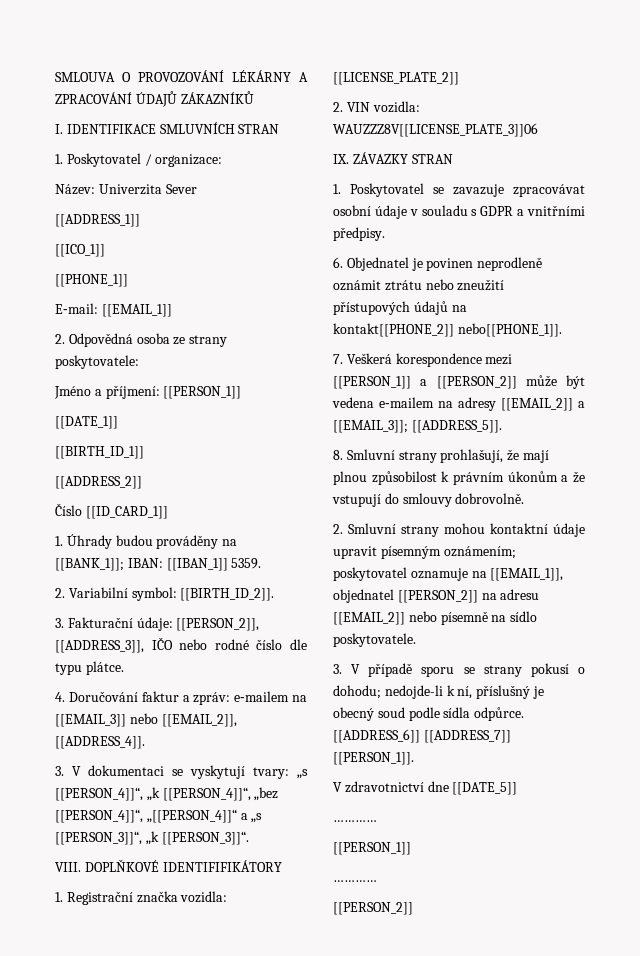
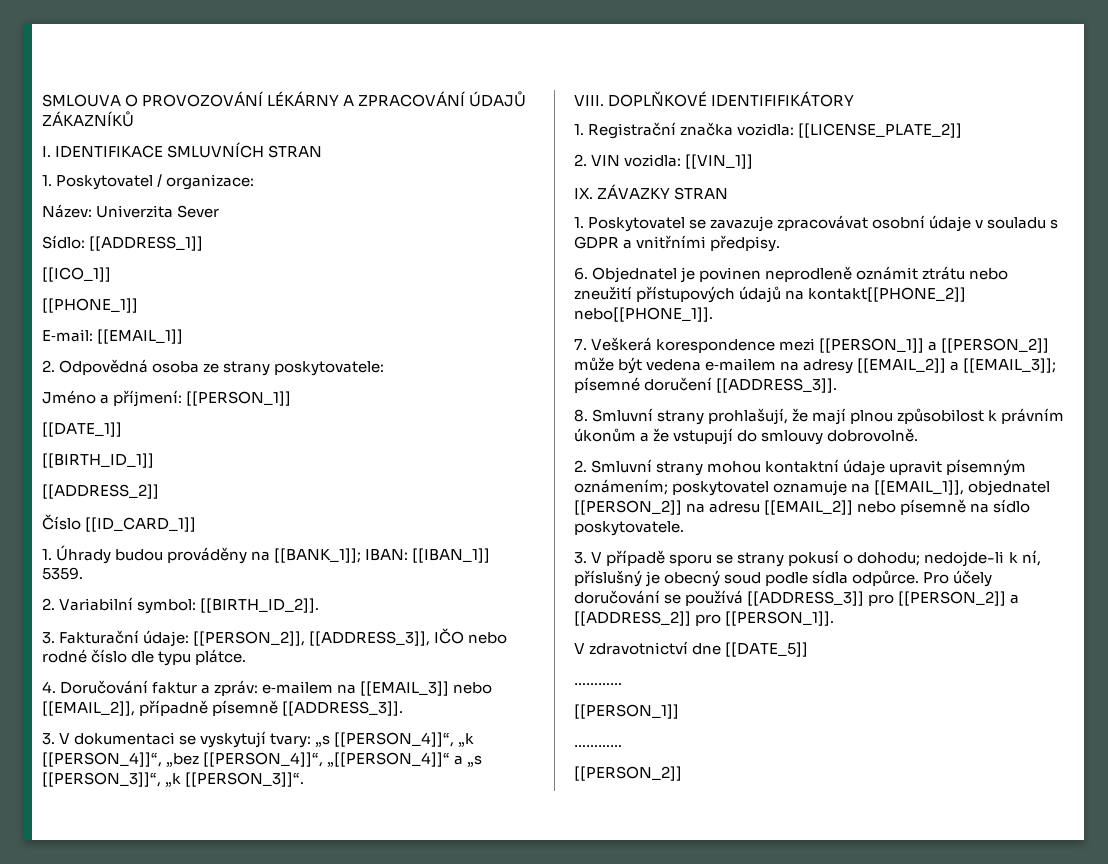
- [[ADDRESS_1]]
+ Sídlo: [[ADDRESS_1]]
- 4. Doručování faktur a zpráv: e‑mailem na [[EMAIL_3]] nebo [[EMAIL_2]], [[ADDRESS_4]].
+ 4. Doručování faktur a zpráv: e‑mailem na [[EMAIL_3]] nebo [[EMAIL_2]], případně písemně [[ADDRESS_3]].
- 2. VIN vozidla: WAUZZZ8V[[LICENSE_PLATE_3]]06
+ 2. VIN vozidla: [[VIN_1]]
- 7. Veškerá korespondence mezi [[PERSON_1]] a [[PERSON_2]] může být vedena e‑mailem na adresy [[EMAIL_2]] a [[EMAIL_3]]; [[ADDRESS_5]].
+ 7. Veškerá korespondence mezi [[PERSON_1]] a [[PERSON_2]] může být vedena e‑mailem na adresy [[EMAIL_2]] a [[EMAIL_3]]; písemné doručení [[ADDRESS_3]].
- [[ADDRESS_6]] [[ADDRESS_7]] [[PERSON_1]].
+ Pro účely doručování se používá [[ADDRESS_3]] pro [[PERSON_2]] a [[ADDRESS_2]] pro [[PERSON_1]].

